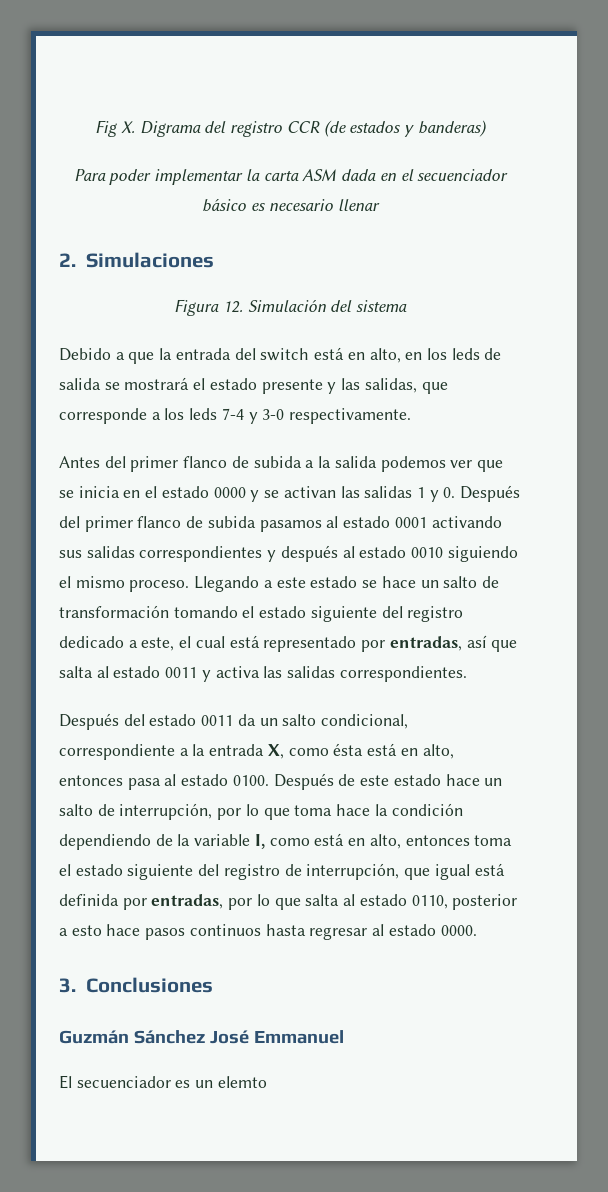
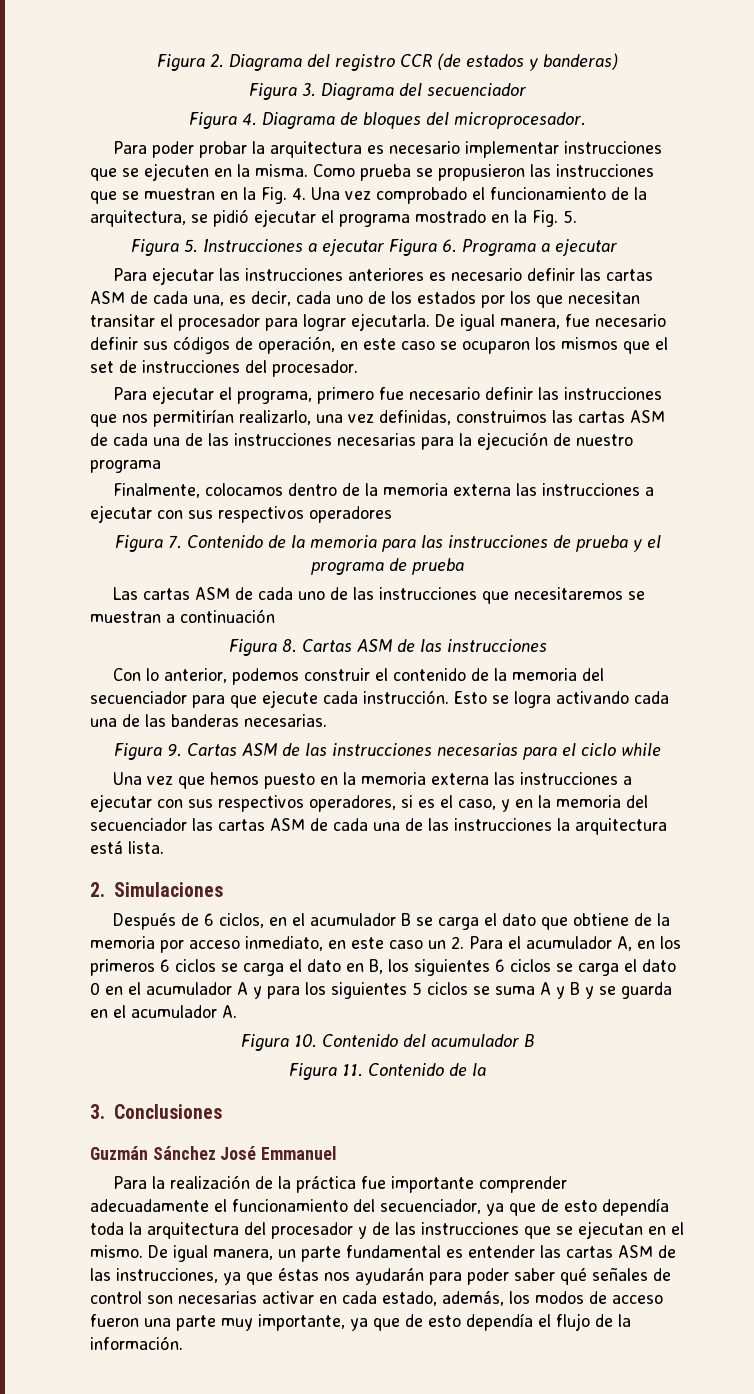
- Fig X. Digrama del registro CCR (de estados y banderas)
+ Figura 2. Diagrama del registro CCR (de estados y banderas)
- Para poder implementar la carta ASM dada en el secuenciador básico es necesario llenar
+ Figura 3. Diagrama del secuenciador
+ Figura 4. Diagrama de bloques del microprocesador.
+ Para poder probar la arquitectura es necesario implementar instrucciones que se ejecuten en la misma. Como prueba se propusieron las instrucciones que se muestran en la Fig. 4. Una vez comprobado el funcionamiento de la arquitectura, se pidió ejecutar el programa mostrado en la Fig. 5.
+ Figura 5. Instrucciones a ejecutar Figura 6. Programa a ejecutar
+ Para ejecutar las instrucciones anteriores es necesario definir las cartas ASM de cada una, es decir, cada uno de los estados por los que necesitan transitar el procesador para lograr ejecutarla. De igual manera, fue necesario definir sus códigos de operación, en este caso se ocuparon los mismos que el set de instrucciones del procesador.
+ Para ejecutar el programa, primero fue necesario definir las instrucciones que nos permitirían realizarlo, una vez definidas, construimos las cartas ASM de cada una de las instrucciones necesarias para la ejecución de nuestro programa
+ Finalmente, colocamos dentro de la memoria externa las instrucciones a ejecutar con sus respectivos operadores
+ Figura 7. Contenido de la memoria para las instrucciones de prueba y el programa de prueba
+ Las cartas ASM de cada uno de las instrucciones que necesitaremos se muestran a continuación
+ Figura 8. Cartas ASM de las instrucciones
+ Con lo anterior, podemos construir el contenido de la memoria del secuenciador para que ejecute cada instrucción. Esto se logra activando cada una de las banderas necesarias.
+ Figura 9. Cartas ASM de las instrucciones necesarias para el ciclo while
+ Una vez que hemos puesto en la memoria externa las instrucciones a ejecutar con sus respectivos operadores, si es el caso, y en la memoria del secuenciador las cartas ASM de cada una de las instrucciones la arquitectura está lista.
  2. Simulaciones
- Figura 12. Simulación del sistema
- Debido a que la entrada del switch está en alto, en los leds de salida se mostrará el estado presente y las salidas, que corresponde a los leds 7-4 y 3-0 respectivamente.
- Antes del primer flanco de subida a la salida podemos ver que se inicia en el estado 0000 y se activan las salidas 1 y 0. Después del primer flanco de subida pasamos al estado 0001 activando sus salidas correspondientes y después al estado 0010 siguiendo el mismo proceso. Llegando a este estado se hace un salto de transformación tomando el estado siguiente del registro dedicado a este, el cual está representado por entradas, así que salta al estado 0011 y activa las salidas correspondientes.
- Después del estado 0011 da un salto condicional, correspondiente a la entrada X, como ésta está en alto, entonces pasa al estado 0100. Después de este estado hace un salto de interrupción, por lo que toma hace la condición dependiendo de la variable I, como está en alto, entonces toma el estado siguiente del registro de interrupción, que igual está definida por entradas, por lo que salta al estado 0110, posterior a esto hace pasos continuos hasta regresar al estado 0000.
+ Después de 6 ciclos, en el acumulador B se carga el dato que obtiene de la memoria por acceso inmediato, en este caso un 2. Para el acumulador A, en los primeros 6 ciclos se carga el dato en B, los siguientes 6 ciclos se carga el dato 0 en el acumulador A y para los siguientes 5 ciclos se suma A y B y se guarda en el acumulador A.
+ Figura 10. Contenido del acumulador B
+ Figura 11. Contenido de la
- El secuenciador es un elemto
+ Para la realización de la práctica fue importante comprender adecuadamente el funcionamiento del secuenciador, ya que de esto dependía toda la arquitectura del procesador y de las instrucciones que se ejecutan en el mismo. De igual manera, un parte fundamental es entender las cartas ASM de las instrucciones, ya que éstas nos ayudarán para poder saber qué señales de control son necesarias activar en cada estado, además, los modos de acceso fueron una parte muy importante, ya que de esto dependía el flujo de la información.

